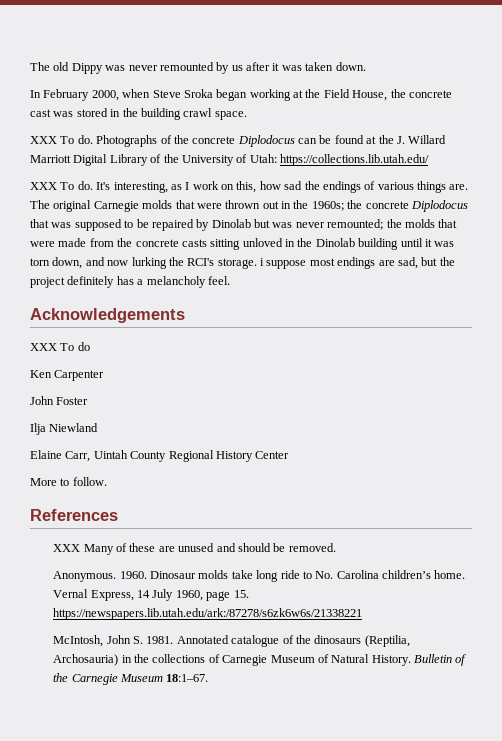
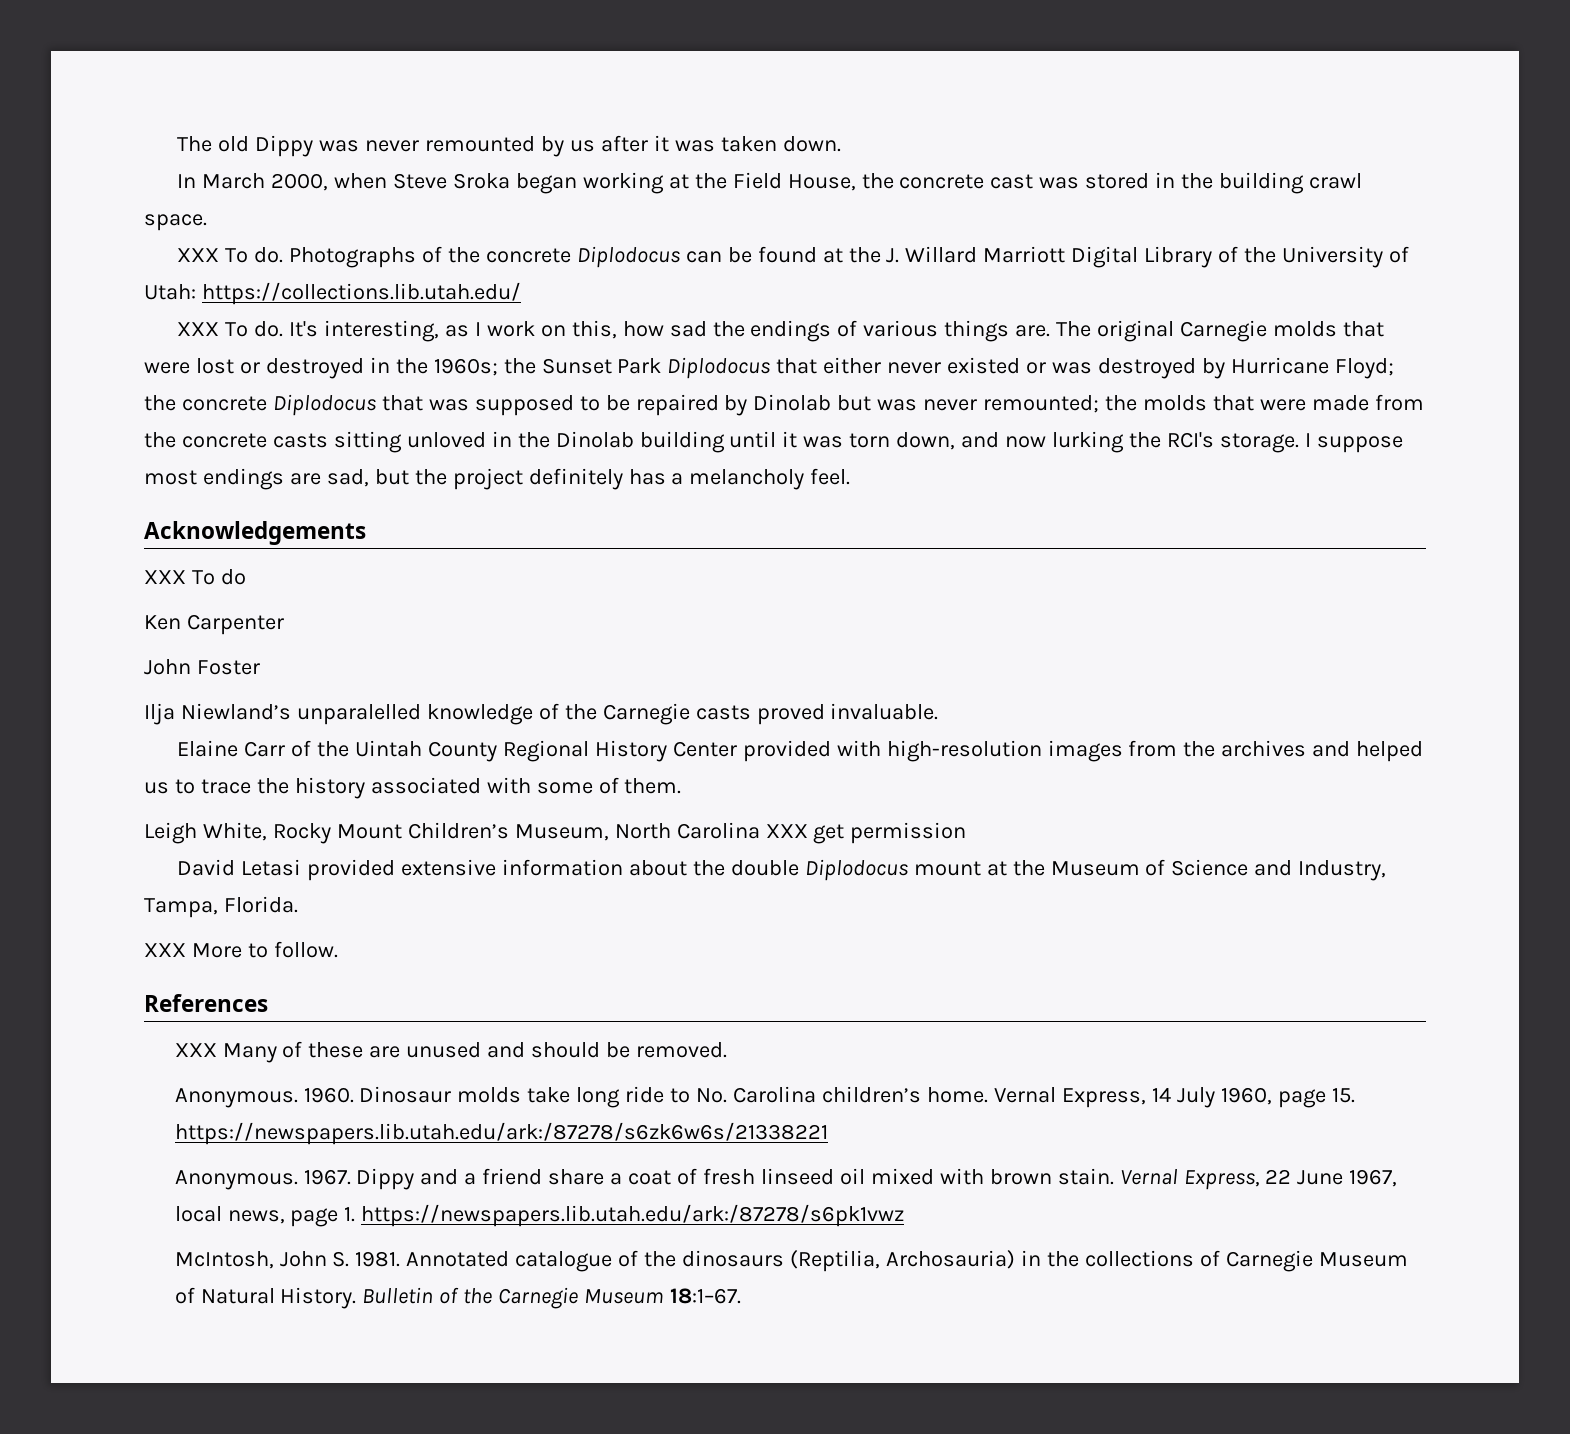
- In February 2000, when Steve Sroka began working at the Field House, the concrete cast was stored in the building crawl space.
+ In March 2000, when Steve Sroka began working at the Field House, the concrete cast was stored in the building crawl space.
- The original Carnegie molds that were thrown out in the 1960s;
+ The original Carnegie molds that were lost or destroyed in the 1960s;
- the concrete Diplodocus that was supposed to be repaired by Dinolab but was never remounted;
+ the Sunset Park Diplodocus that either never existed or was destroyed by Hurricane Floyd; the concrete Diplodocus that was supposed to be repaired by Dinolab but was never remounted;
- the molds that were made from the concrete casts sitting unloved in the Dinolab building until it was torn down, and now lurking the RCI's storage. i suppose most endings are sad, but the project definitely has a melancholy feel.
+ the molds that were made from the concrete casts sitting unloved in the Dinolab building until it was torn down, and now lurking the RCI's storage. I suppose most endings are sad, but the project definitely has a melancholy feel.
- Ilja Niewland
- Elaine Carr, Uintah County Regional History Center
- More to follow.
+ Ilja Niewland’s unparalelled knowledge of the Carnegie casts proved invaluable.
+ Elaine Carr of the Uintah County Regional History Center provided with high-resolution images from the archives and helped us to trace the history associated with some of them.
+ Leigh White, Rocky Mount Children’s Museum, North Carolina XXX get permission
+ David Letasi provided extensive information about the double Diplodocus mount at the Museum of Science and Industry, Tampa, Florida.
+ XXX More to follow.
+ Anonymous. 1967. Dippy and a friend share a coat of fresh linseed oil mixed with brown stain. Vernal Express, 22 June 1967, local news, page 1. https://newspapers.lib.utah.edu/ark:/87278/s6pk1vwz

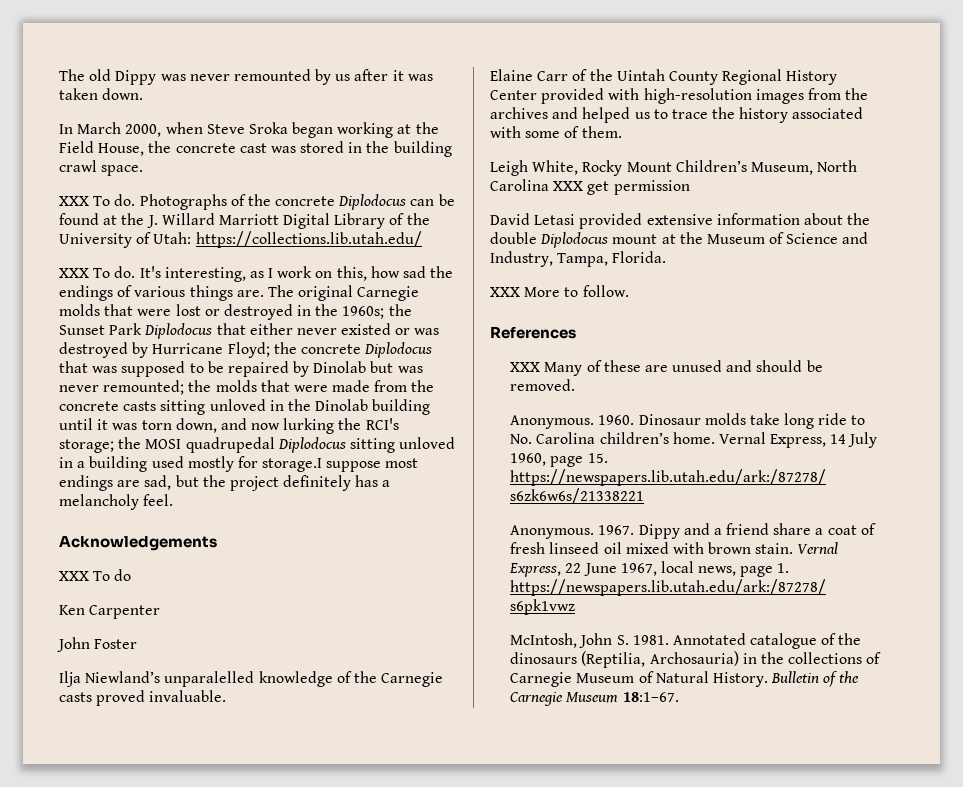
- the molds that were made from the concrete casts sitting unloved in the Dinolab building until it was torn down, and now lurking the RCI's storage. I suppose most endings are sad, but the project definitely has a melancholy feel.
+ the molds that were made from the concrete casts sitting unloved in the Dinolab building until it was torn down, and now lurking the RCI's storage; the MOSI quadrupedal Diplodocus sitting unloved in a building used mostly for storage.I suppose most endings are sad, but the project definitely has a melancholy feel.

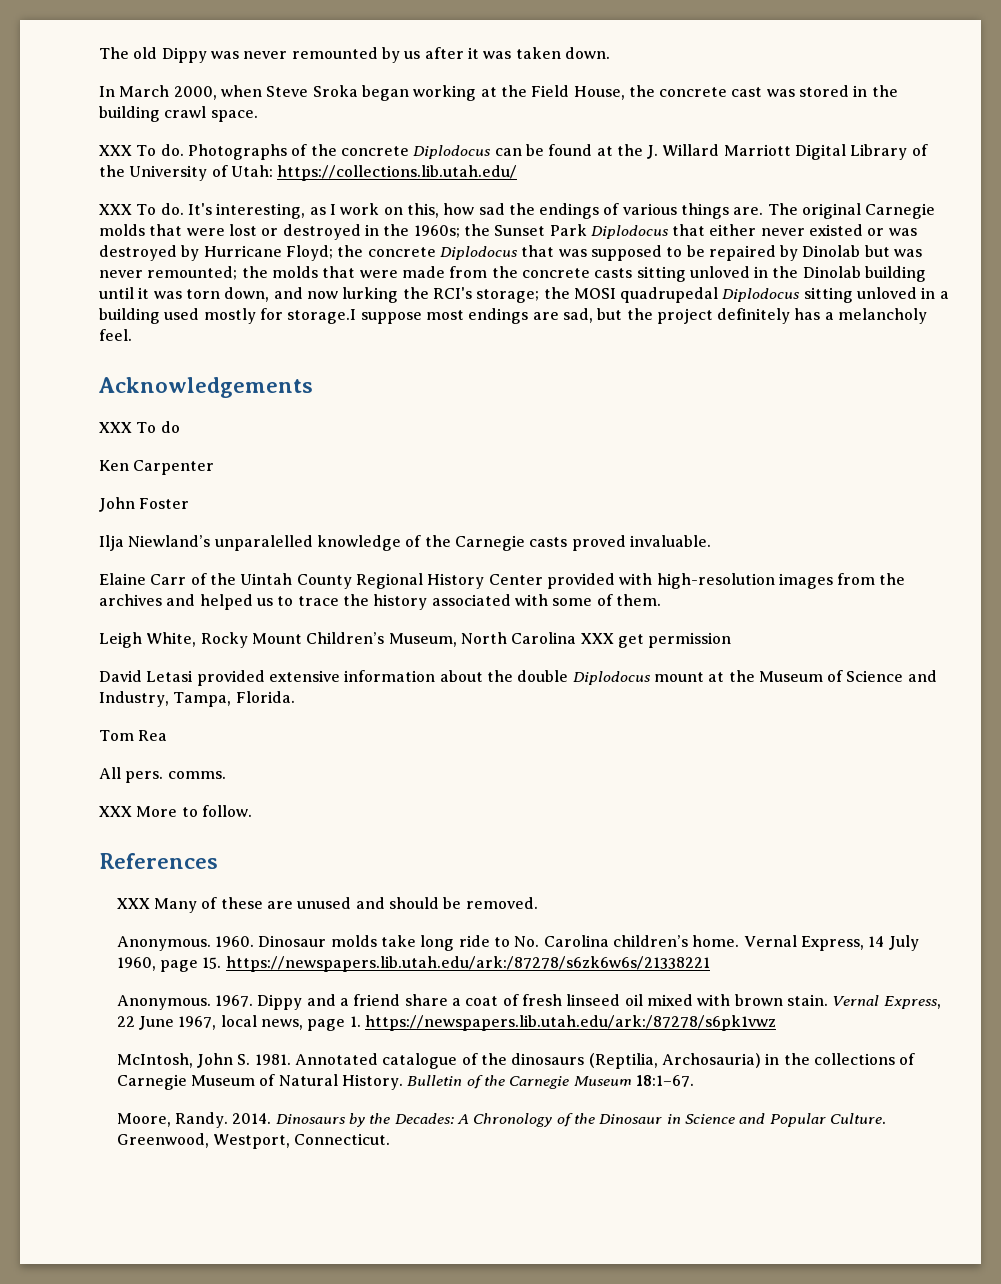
+ Tom Rea
+ All pers. comms.
+ Moore, Randy. 2014. Dinosaurs by the Decades: A Chronology of the Dinosaur in Science and Popular Culture. Greenwood, Westport, Connecticut.

